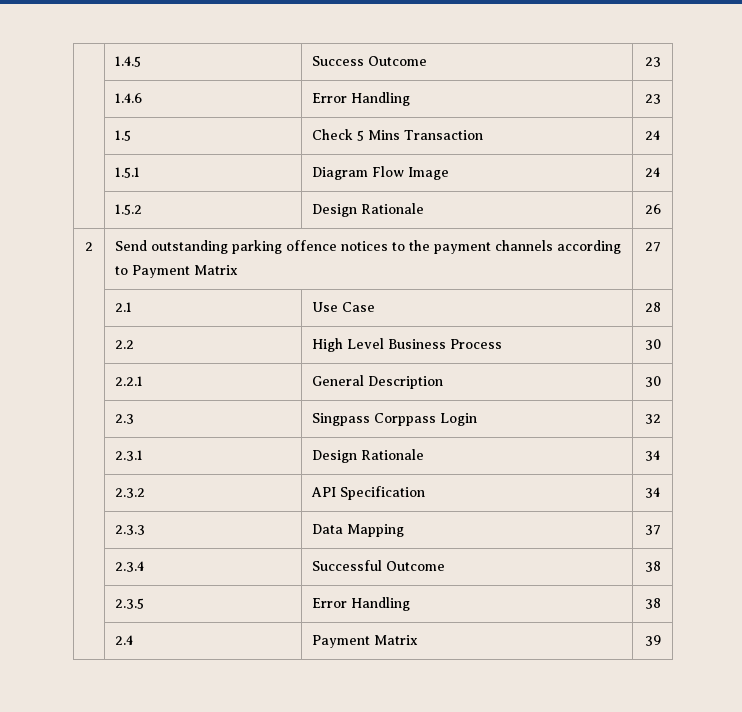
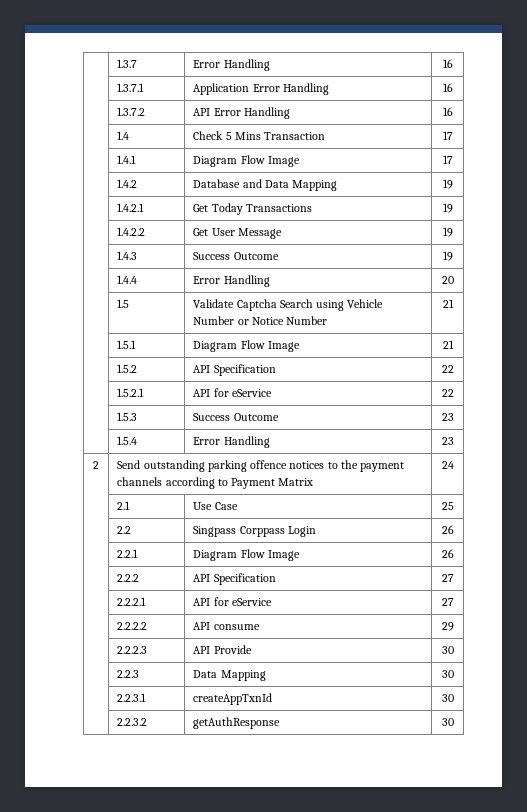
- | 1.4.5 | Success Outcome | 23
- | 1.4.6 | Error Handling | 23
- | 1.5 | Check 5 Mins Transaction | 24
+ | 1.3.7 | Error Handling | 16
+ | 1.3.7.1 | Application Error Handling | 16
+ | 1.3.7.2 | API Error Handling | 16
+ | 1.4 | Check 5 Mins Transaction | 17
+ | 1.4.1 | Diagram Flow Image | 17
+ | 1.4.2 | Database and Data Mapping | 19
+ | 1.4.2.1 | Get Today Transactions | 19
+ | 1.4.2.2 | Get User Message | 19
+ | 1.4.3 | Success Outcome | 19
+ | 1.4.4 | Error Handling | 20
+ | 1.5 | Validate Captcha Search using Vehicle Number or Notice Number | 21
- | 1.5.1 | Diagram Flow Image | 24
+ | 1.5.1 | Diagram Flow Image | 21
- | 1.5.2 | Design Rationale | 26
+ | 1.5.2 | API Specification | 22
+ | 1.5.2.1 | API for eService | 22
+ | 1.5.3 | Success Outcome | 23
+ | 1.5.4 | Error Handling | 23
- 2 | Send outstanding parking offence notices to the payment channels according to Payment Matrix | 27
+ 2 | Send outstanding parking offence notices to the payment channels according to Payment Matrix | 24
- | 2.1 | Use Case | 28
+ | 2.1 | Use Case | 25
- | 2.2 | High Level Business Process | 30
- | 2.2.1 | General Description | 30
- | 2.3 | Singpass Corppass Login | 32
- | 2.3.1 | Design Rationale | 34
- | 2.3.2 | API Specification | 34
- | 2.3.3 | Data Mapping | 37
- | 2.3.4 | Successful Outcome | 38
- | 2.3.5 | Error Handling | 38
- | 2.4 | Payment Matrix | 39
+ | 2.2 | Singpass Corppass Login | 26
+ | 2.2.1 | Diagram Flow Image | 26
+ | 2.2.2 | API Specification | 27
+ | 2.2.2.1 | API for eService | 27
+ | 2.2.2.2 | API consume | 29
+ | 2.2.2.3 | API Provide | 30
+ | 2.2.3 | Data Mapping | 30
+ | 2.2.3.1 | createAppTxnId | 30
+ | 2.2.3.2 | getAuthResponse | 30

